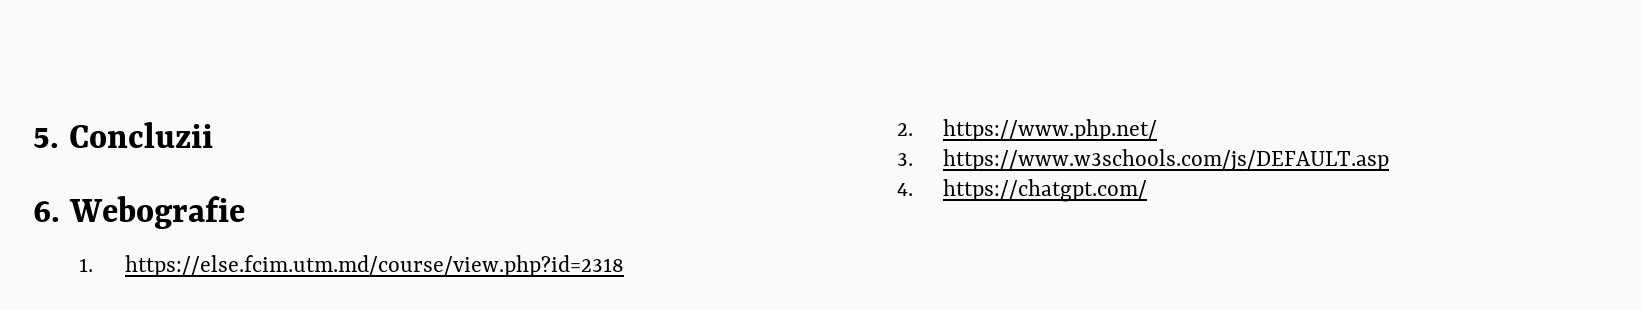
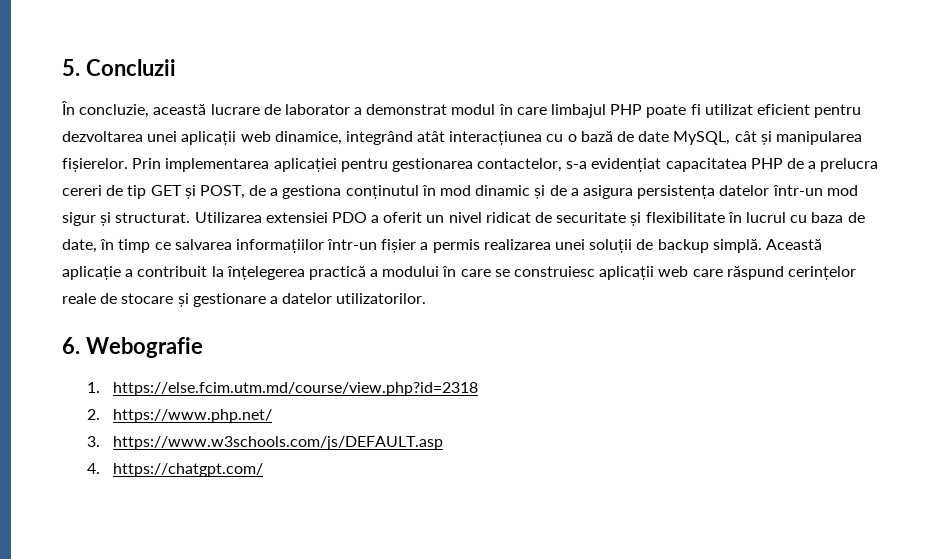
+ În concluzie, această lucrare de laborator a demonstrat modul în care limbajul PHP poate fi utilizat eficient pentru dezvoltarea unei aplicații web dinamice, integrând atât interacțiunea cu o bază de date MySQL, cât și manipularea fișierelor. Prin implementarea aplicației pentru gestionarea contactelor, s-a evidențiat capacitatea PHP de a prelucra cereri de tip GET și POST, de a gestiona conținutul în mod dinamic și de a asigura persistența datelor într-un mod sigur și structurat. Utilizarea extensiei PDO a oferit un nivel ridicat de securitate și flexibilitate în lucrul cu baza de date, în timp ce salvarea informațiilor într-un fișier a permis realizarea unei soluții de backup simplă. Această aplicație a contribuit la înțelegerea practică a modului în care se construiesc aplicații web care răspund cerințelor reale de stocare și gestionare a datelor utilizatorilor.

